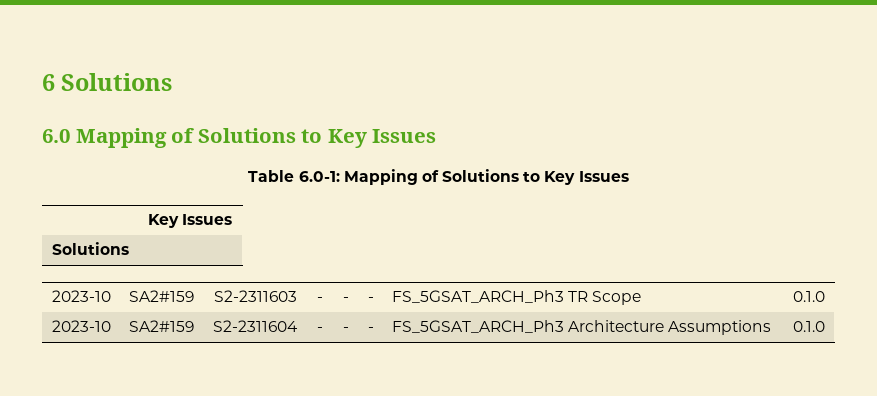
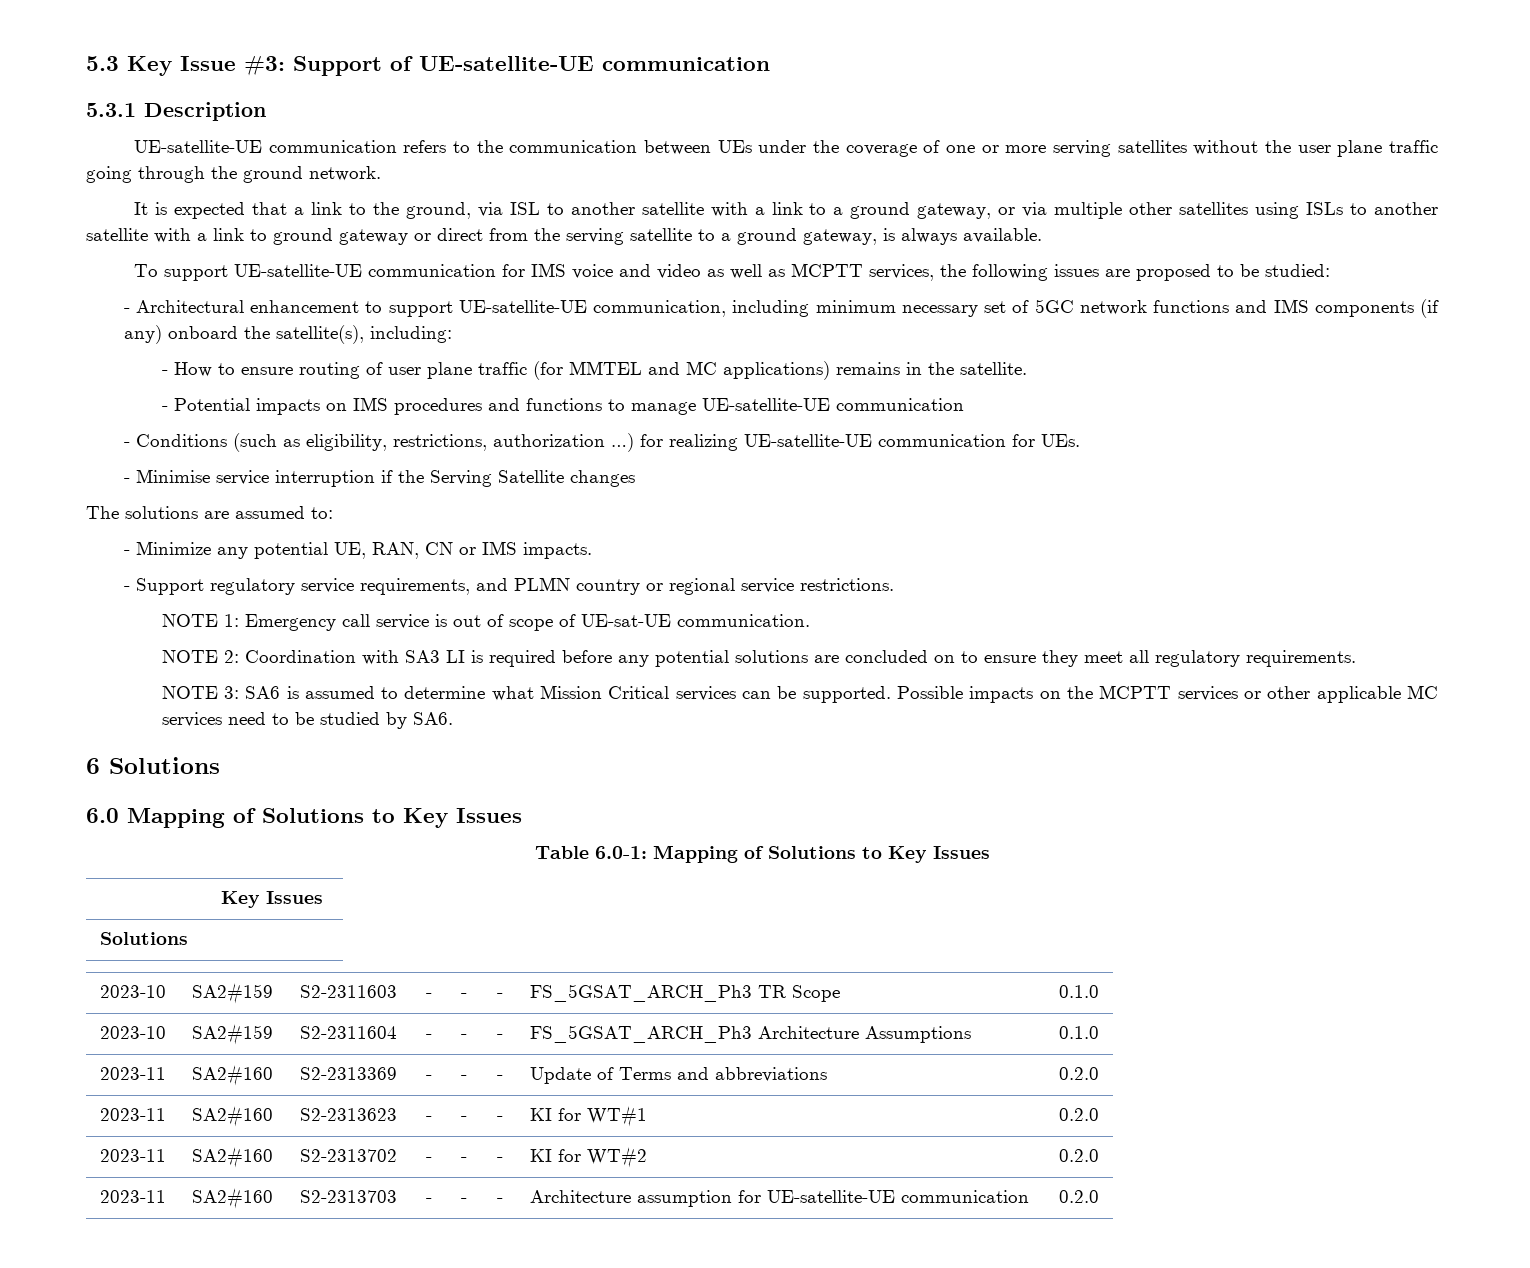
+ 5.3 Key Issue #3: Support of UE-satellite-UE communication
+ 5.3.1 Description
+ UE-satellite-UE communication refers to the communication between UEs under the coverage of one or more serving satellites without the user plane traffic going through the ground network.
+ It is expected that a link to the ground, via ISL to another satellite with a link to a ground gateway, or via multiple other satellites using ISLs to another satellite with a link to ground gateway or direct from the serving satellite to a ground gateway, is always available.
+ To support UE-satellite-UE communication for IMS voice and video as well as MCPTT services, the following issues are proposed to be studied:
+ - Architectural enhancement to support UE-satellite-UE communication, including minimum necessary set of 5GC network functions and IMS components (if any) onboard the satellite(s), including:
+ - How to ensure routing of user plane traffic (for MMTEL and MC applications) remains in the satellite.
+ - Potential impacts on IMS procedures and functions to manage UE-satellite-UE communication
+ - Conditions (such as eligibility, restrictions, authorization …) for realizing UE-satellite-UE communication for UEs.
+ - Minimise service interruption if the Serving Satellite changes
+ The solutions are assumed to:
+ - Minimize any potential UE, RAN, CN or IMS impacts.
+ - Support regulatory service requirements, and PLMN country or regional service restrictions.
+ NOTE 1: Emergency call service is out of scope of UE-sat-UE communication.
+ NOTE 2: Coordination with SA3 LI is required before any potential solutions are concluded on to ensure they meet all regulatory requirements.
+ NOTE 3: SA6 is assumed to determine what Mission Critical services can be supported. Possible impacts on the MCPTT services or other applicable MC services need to be studied by SA6.
+ 2023-11 | SA2#160 | S2-2313369 | - | - | - | Update of Terms and abbreviations | 0.2.0
+ 2023-11 | SA2#160 | S2-2313623 | - | - | - | KI for WT#1 | 0.2.0
+ 2023-11 | SA2#160 | S2-2313702 | - | - | - | KI for WT#2 | 0.2.0
+ 2023-11 | SA2#160 | S2-2313703 | - | - | - | Architecture assumption for UE-satellite-UE communication | 0.2.0

